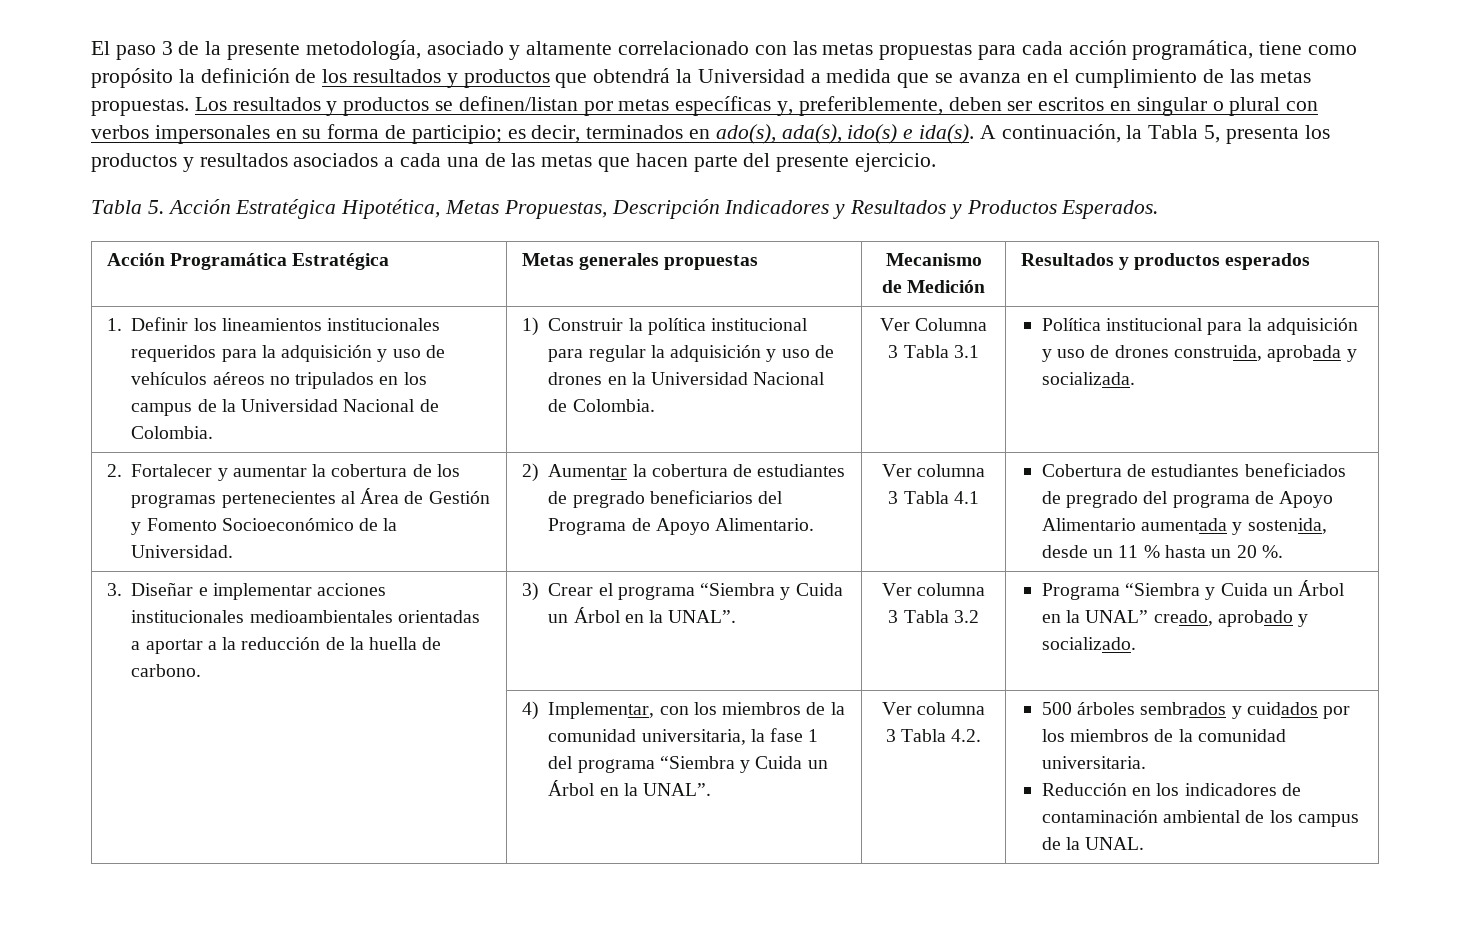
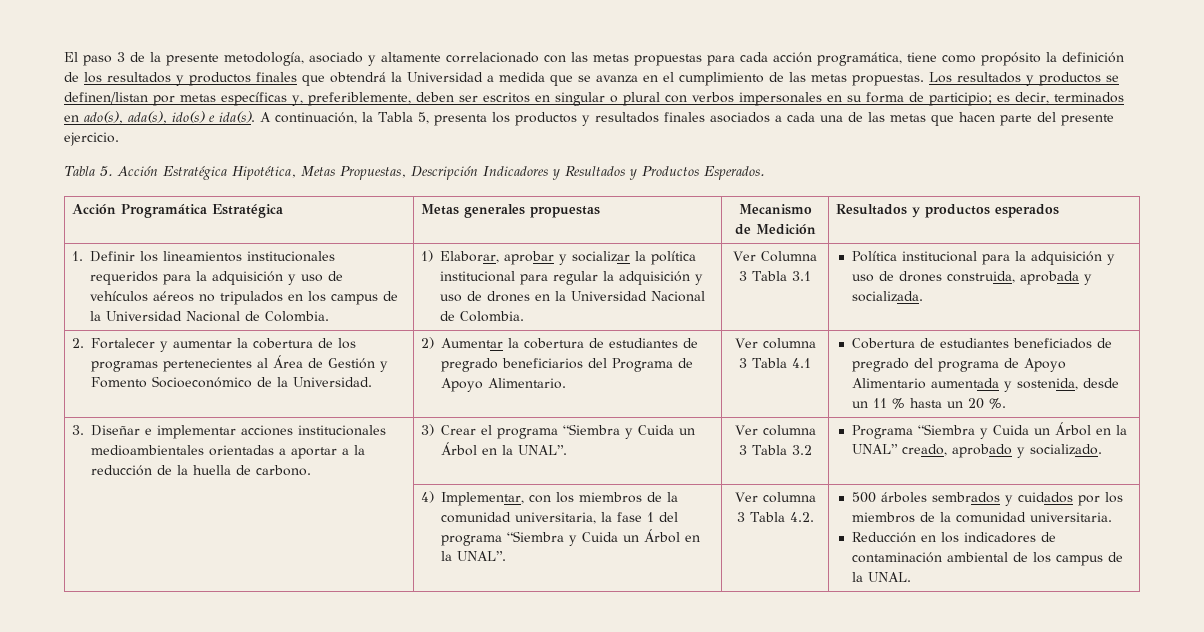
- El paso 3 de la presente metodología, asociado y altamente correlacionado con las metas propuestas para cada acción programática, tiene como propósito la definición de los resultados y productos que obtendrá la Universidad a medida que se avanza en el cumplimiento de las metas propuestas.
+ El paso 3 de la presente metodología, asociado y altamente correlacionado con las metas propuestas para cada acción programática, tiene como propósito la definición de los resultados y productos finales que obtendrá la Universidad a medida que se avanza en el cumplimiento de las metas propuestas.
- A continuación, la Tabla 5, presenta los productos y resultados asociados a cada una de las metas que hacen parte del presente ejercicio.
+ A continuación, la Tabla 5, presenta los productos y resultados finales asociados a cada una de las metas que hacen parte del presente ejercicio.
- 1) Construir la política institucional para regular la adquisición y uso de drones en la Universidad Nacional de Colombia.
+ 1) Elaborar, aprobar y socializar la política institucional para regular la adquisición y uso de drones en la Universidad Nacional de Colombia.

